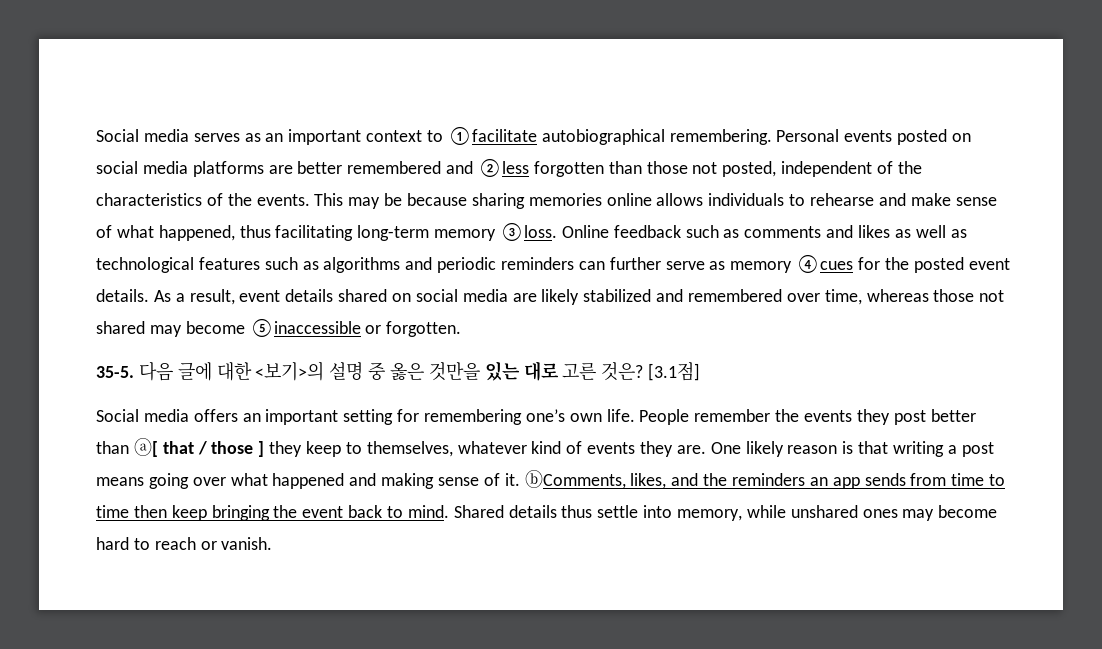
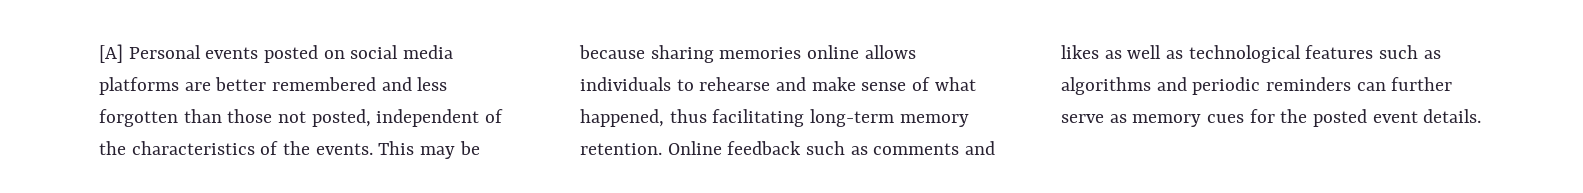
- Social media serves as an important context to ①facilitate autobiographical remembering. Personal events posted on social media platforms are better remembered and ②less forgotten than those not posted, independent of the characteristics of the events.
+ [A] Personal events posted on social media platforms are better remembered and less forgotten than those not posted, independent of the characteristics of the events.
- This may be because sharing memories online allows individuals to rehearse and make sense of what happened, thus facilitating long-term memory ③loss.
+ This may be because sharing memories online allows individuals to rehearse and make sense of what happened, thus facilitating long-term memory retention.
- Online feedback such as comments and likes as well as technological features such as algorithms and periodic reminders can further serve as memory ④cues for the posted event details. As a result, event details shared on social media are likely stabilized and remembered over time, whereas those not shared may become ⑤inaccessible or forgotten.
- 35-5. 다음 글에 대한 <보기>의 설명 중 옳은 것만을 있는 대로 고른 것은? [3.1점]
- Social media offers an important setting for remembering one’s own life. People remember the events they post better than ⓐ[ that / those ] they keep to themselves, whatever kind of events they are. One likely reason is that writing a post means going over what happened and making sense of it. ⓑComments, likes, and the reminders an app sends from time to time then keep bringing the event back to mind. Shared details thus settle into memory, while unshared ones may become hard to reach or vanish.
+ Online feedback such as comments and likes as well as technological features such as algorithms and periodic reminders can further serve as memory cues for the posted event details.

